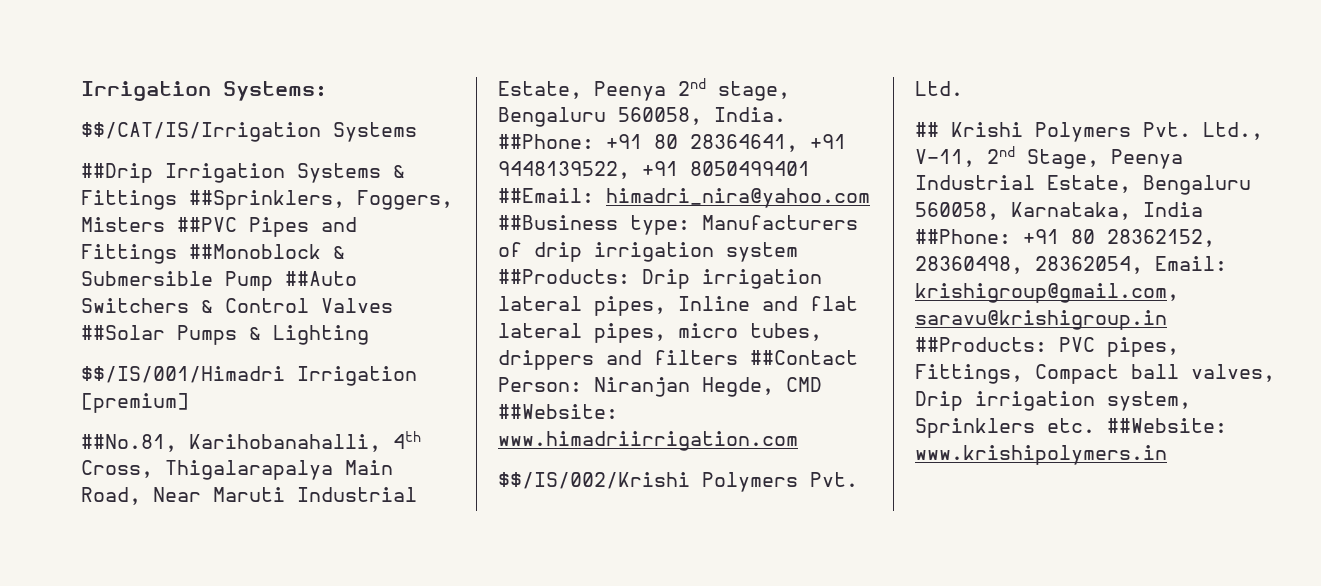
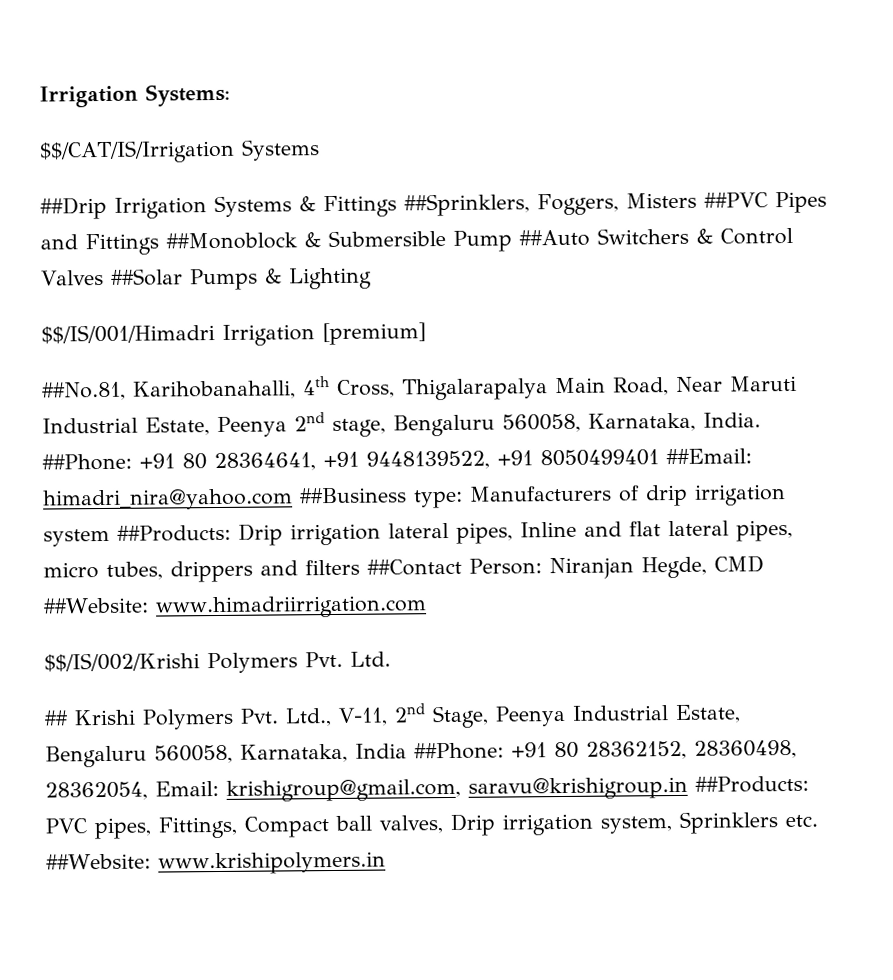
- ##No.81, Karihobanahalli, 4th Cross, Thigalarapalya Main Road, Near Maruti Industrial Estate, Peenya 2nd stage, Bengaluru 560058, India.
+ ##No.81, Karihobanahalli, 4th Cross, Thigalarapalya Main Road, Near Maruti Industrial Estate, Peenya 2nd stage, Bengaluru 560058, Karnataka, India.

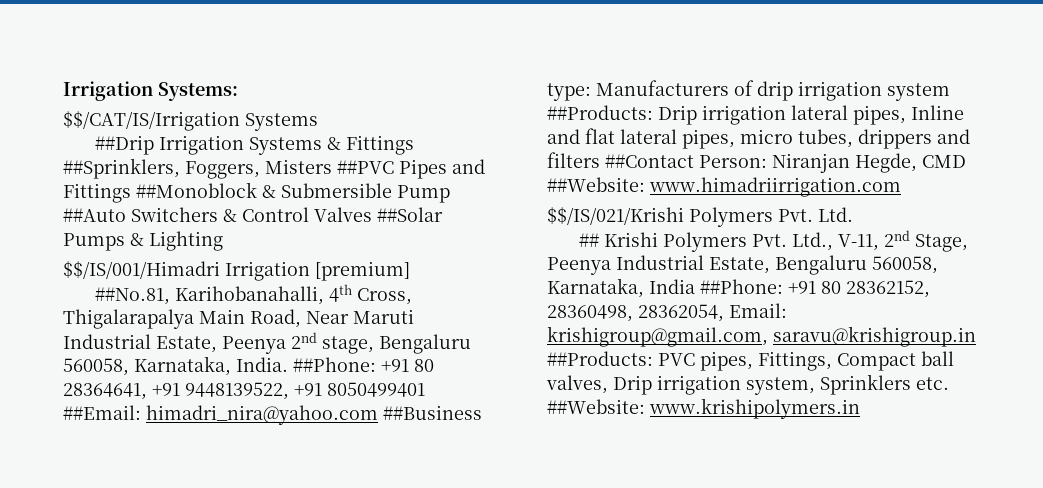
- $$/IS/002/Krishi Polymers Pvt. Ltd.
+ $$/IS/021/Krishi Polymers Pvt. Ltd.

